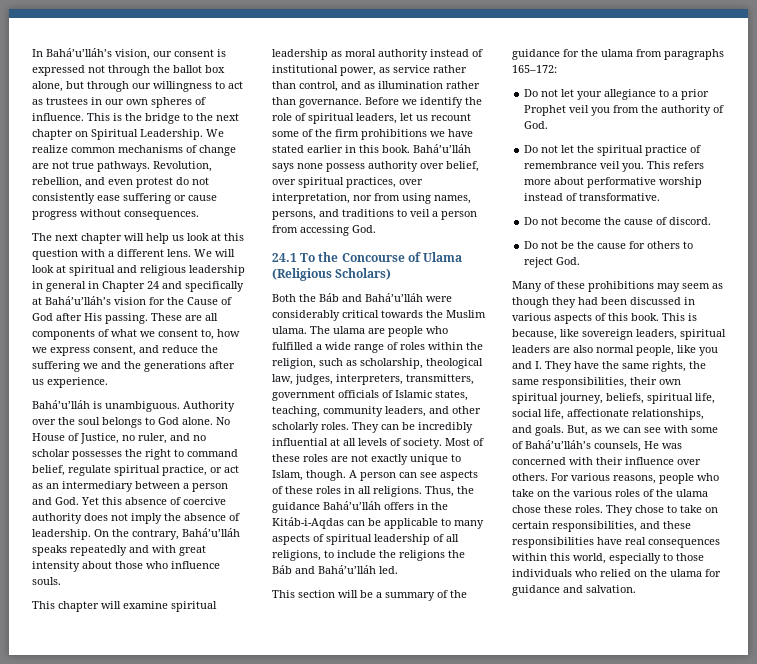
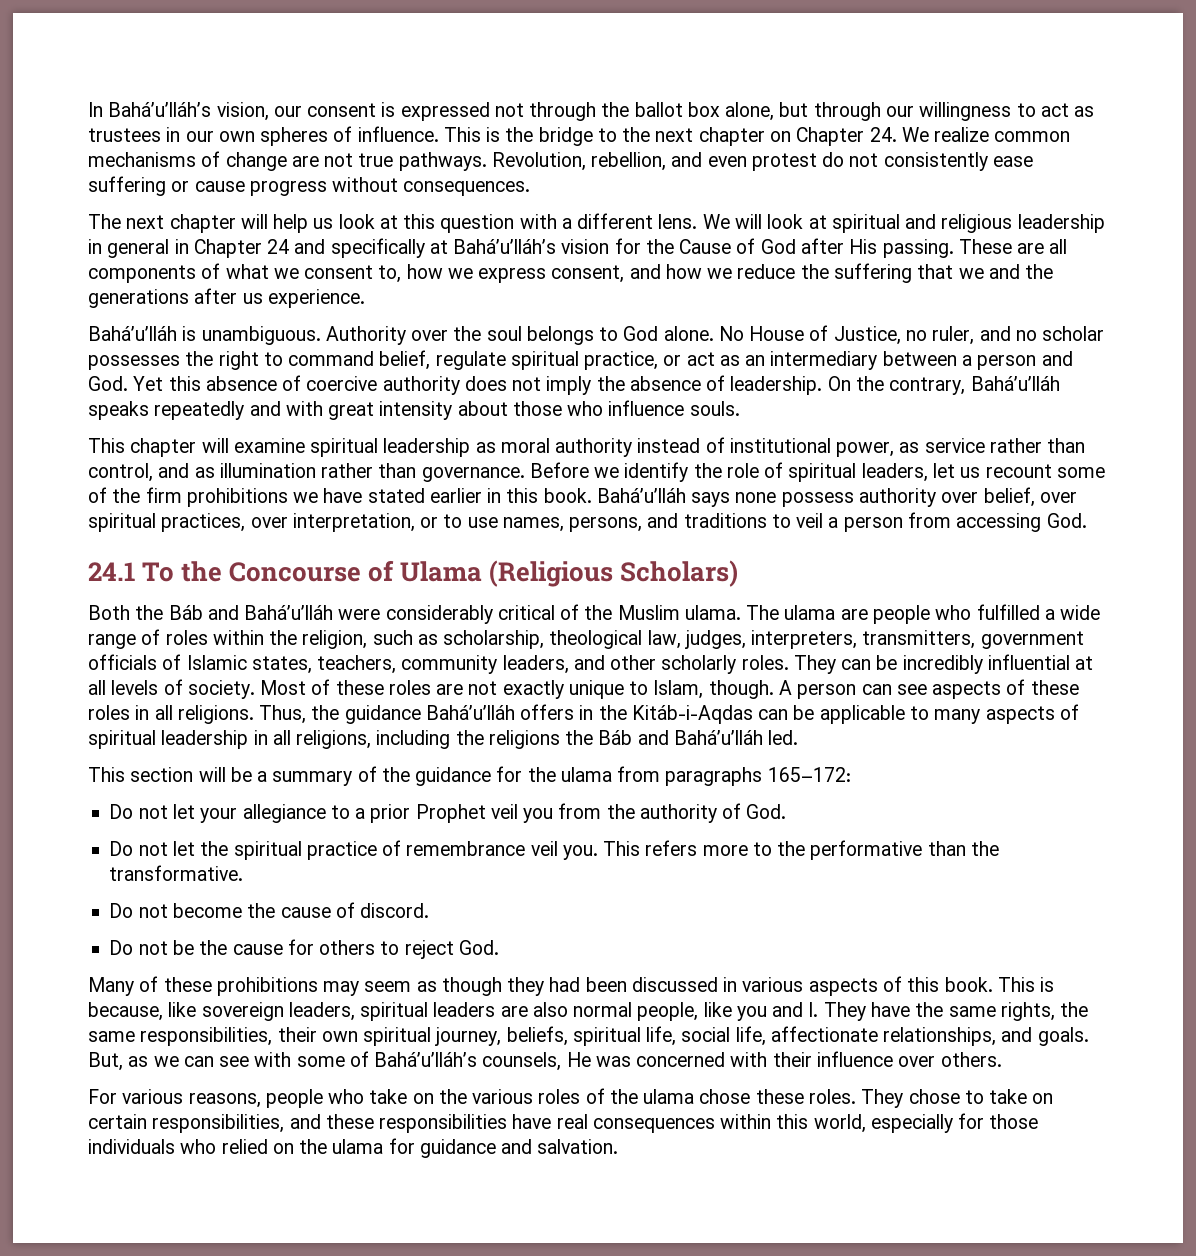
- This is the bridge to the next chapter on Spiritual Leadership. We realize common mechanisms of change are not true pathways.
+ This is the bridge to the next chapter on Chapter 24. We realize common mechanisms of change are not true pathways.
- These are all components of what we consent to, how we express consent, and reduce the suffering we and the generations after us experience.
+ These are all components of what we consent to, how we express consent, and how we reduce the suffering that we and the generations after us experience.
- Bahá’u’lláh says none possess authority over belief, over spiritual practices, over interpretation, nor from using names, persons, and traditions to veil a person from accessing God.
+ Bahá’u’lláh says none possess authority over belief, over spiritual practices, over interpretation, or to use names, persons, and traditions to veil a person from accessing God.
- Both the Báb and Bahá’u’lláh were considerably critical towards the Muslim ulama.
+ Both the Báb and Bahá’u’lláh were considerably critical of the Muslim ulama.
- The ulama are people who fulfilled a wide range of roles within the religion, such as scholarship, theological law, judges, interpreters, transmitters, government officials of Islamic states, teaching, community leaders, and other scholarly roles.
+ The ulama are people who fulfilled a wide range of roles within the religion, such as scholarship, theological law, judges, interpreters, transmitters, government officials of Islamic states, teachers, community leaders, and other scholarly roles.
- Thus, the guidance Bahá’u’lláh offers in the Kitáb-i-Aqdas can be applicable to many aspects of spiritual leadership of all religions, to include the religions the Báb and Bahá’u’lláh led.
+ Thus, the guidance Bahá’u’lláh offers in the Kitáb-i-Aqdas can be applicable to many aspects of spiritual leadership in all religions, including the religions the Báb and Bahá’u’lláh led.
- This refers more about performative worship instead of transformative.
+ This refers more to the performative than the transformative.
- But, as we can see with some of Bahá’u’lláh’s counsels, He was concerned with their influence over others. For various reasons, people who take on the various roles of the ulama chose these roles.
+ But, as we can see with some of Bahá’u’lláh’s counsels, He was concerned with their influence over others.
+ For various reasons, people who take on the various roles of the ulama chose these roles.
- They chose to take on certain responsibilities, and these responsibilities have real consequences within this world, especially to those individuals who relied on the ulama for guidance and salvation.
+ They chose to take on certain responsibilities, and these responsibilities have real consequences within this world, especially for those individuals who relied on the ulama for guidance and salvation.

